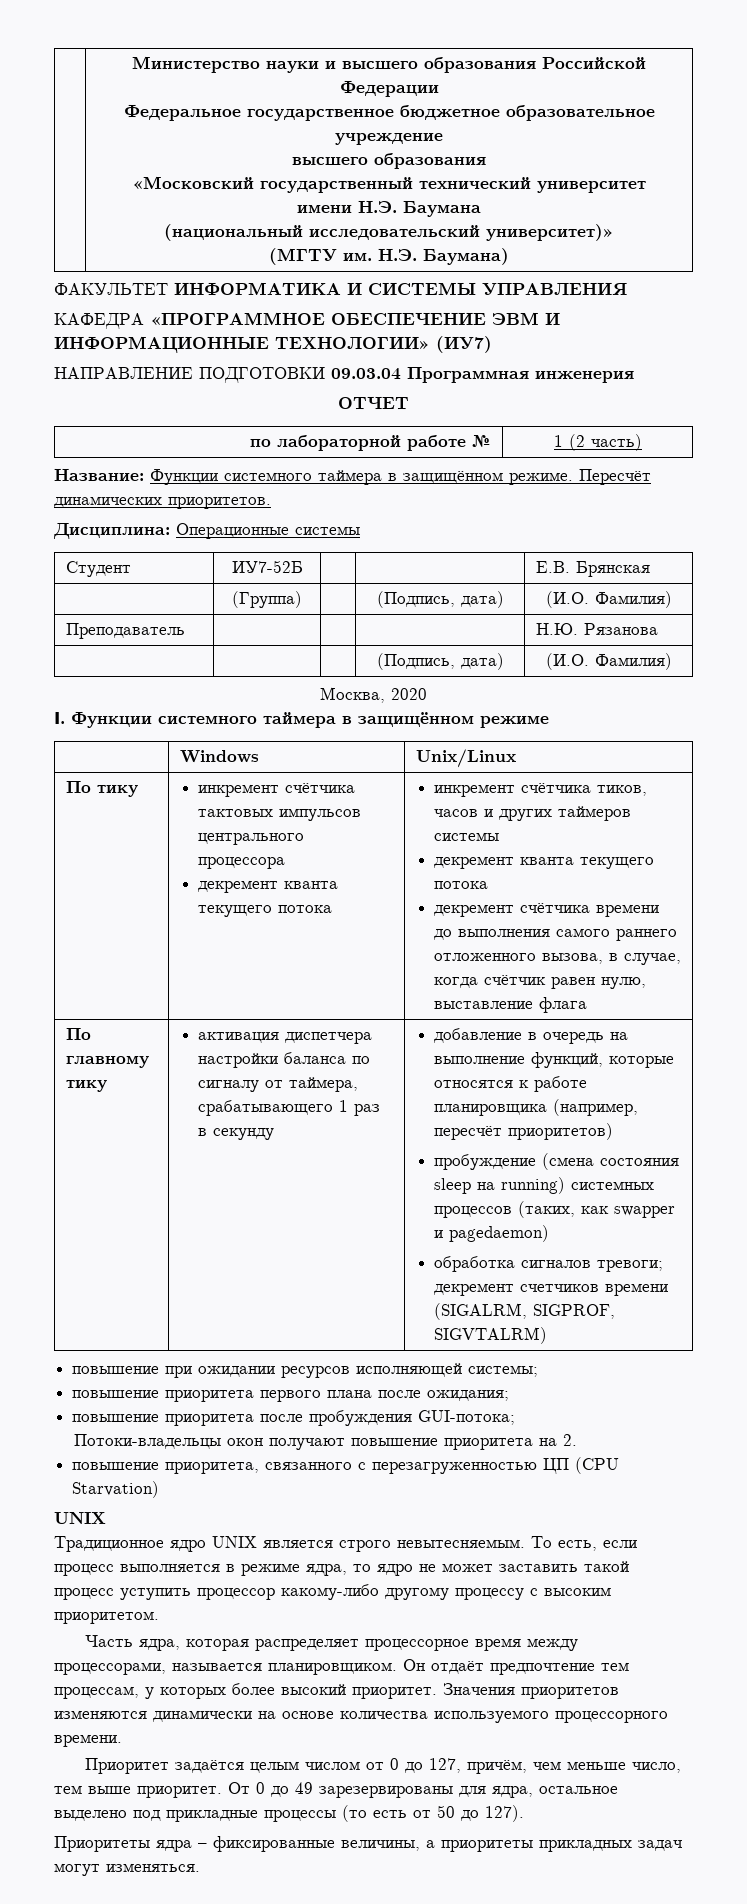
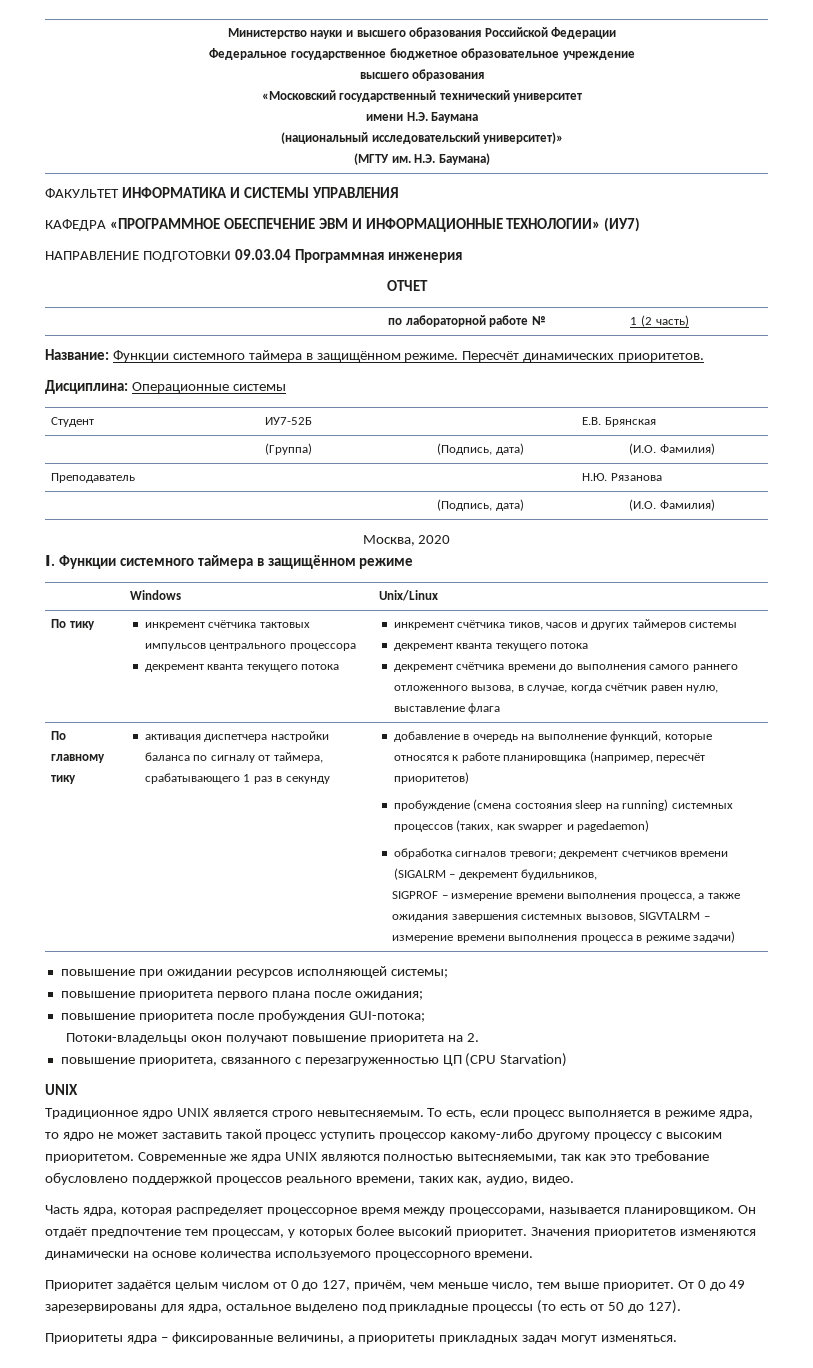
- обработка сигналов тревоги; декремент счетчиков времени (SIGALRM, SIGPROF, SIGVTALRM)
+ обработка сигналов тревоги; декремент счетчиков времени (SIGALRM – декремент будильников,
+ SIGPROF – измерение времени выполнения процесса, а также ожидания завершения системных вызовов, SIGVTALRM – измерение времени выполнения процесса в режиме задачи)
+ Современные же ядра UNIX являются полностью вытесняемыми, так как это требование обусловлено поддержкой процессов реального времени, таких как, аудио, видео.

